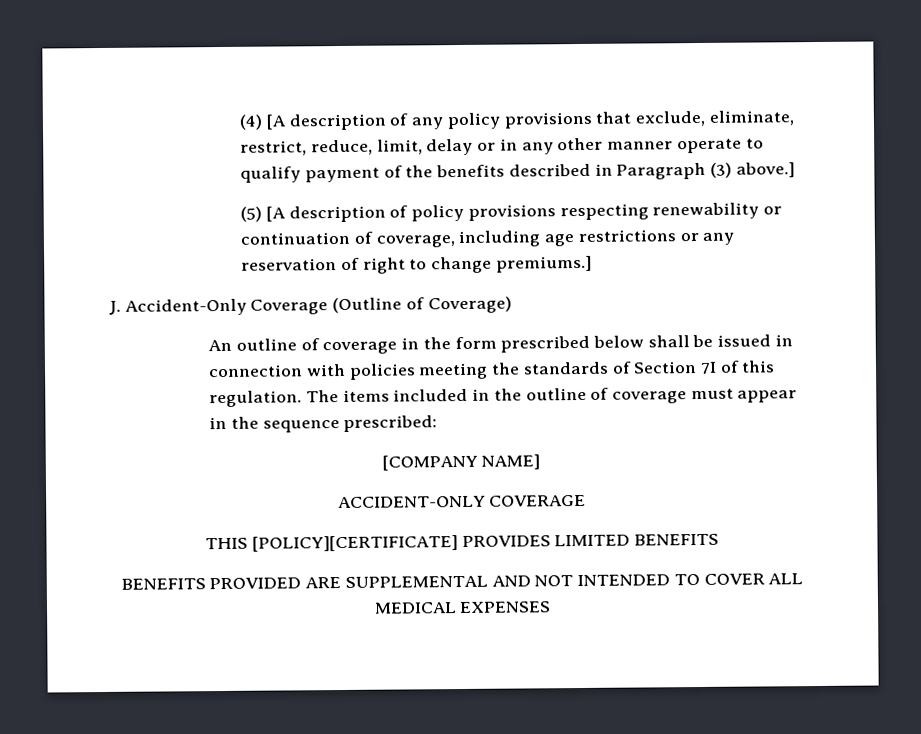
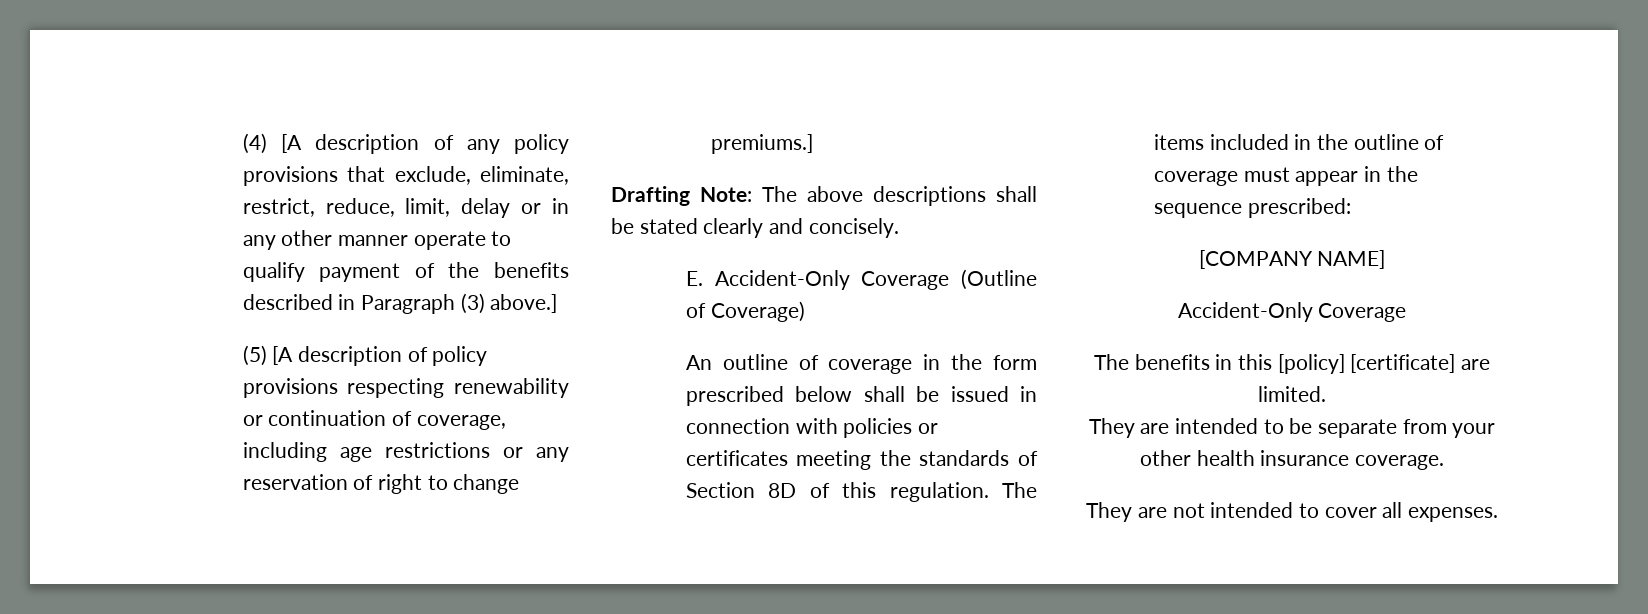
- J. Accident-Only Coverage (Outline of Coverage)
+ Drafting Note: The above descriptions shall be stated clearly and concisely.
+ E. Accident-Only Coverage (Outline of Coverage)
- An outline of coverage in the form prescribed below shall be issued in connection with policies meeting the standards of Section 7I of this regulation.
+ An outline of coverage in the form prescribed below shall be issued in connection with policies or certificates meeting the standards of Section 8D of this regulation.
  [COMPANY NAME]
- ACCIDENT-ONLY COVERAGE
- THIS [POLICY][CERTIFICATE] PROVIDES LIMITED BENEFITS
- BENEFITS PROVIDED ARE SUPPLEMENTAL AND NOT INTENDED TO COVER ALL MEDICAL EXPENSES
+ Accident-Only Coverage
+ The benefits in this [policy] [certificate] are limited.
+ They are intended to be separate from your other health insurance coverage.
+ They are not intended to cover all expenses.

